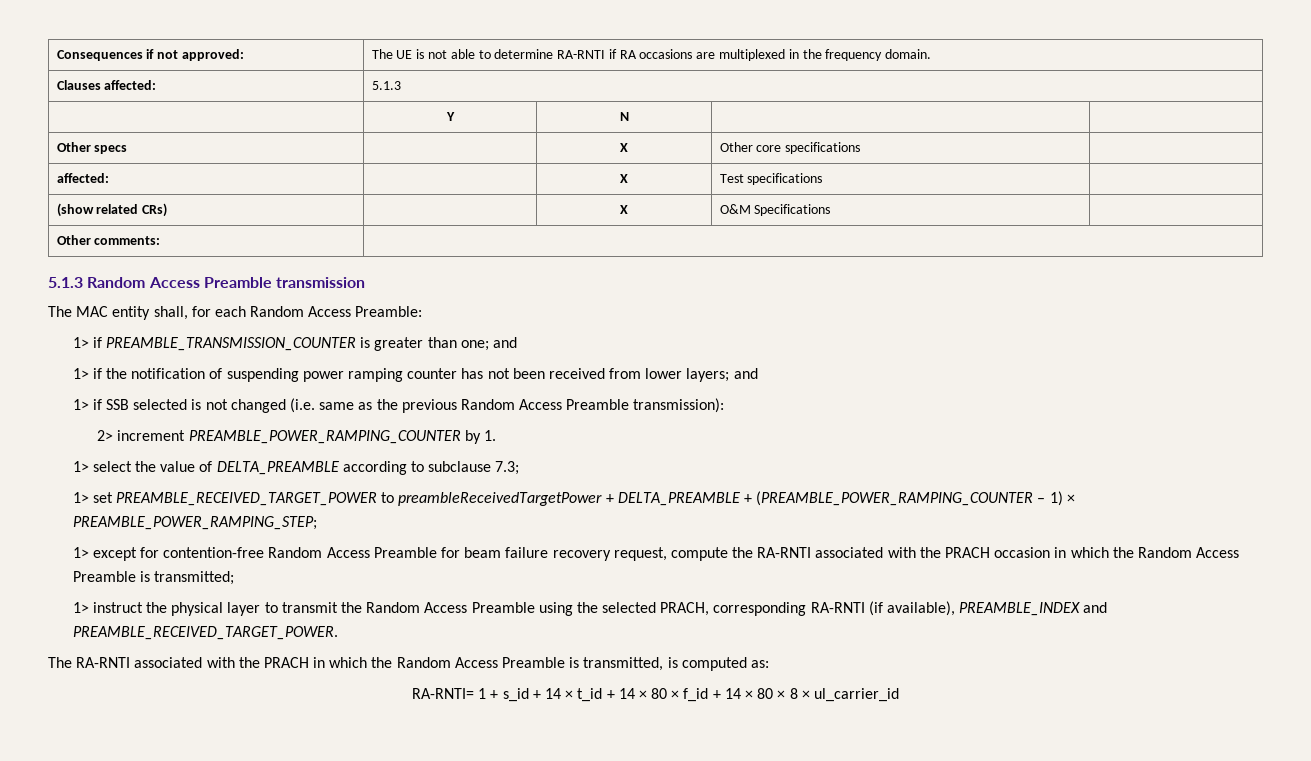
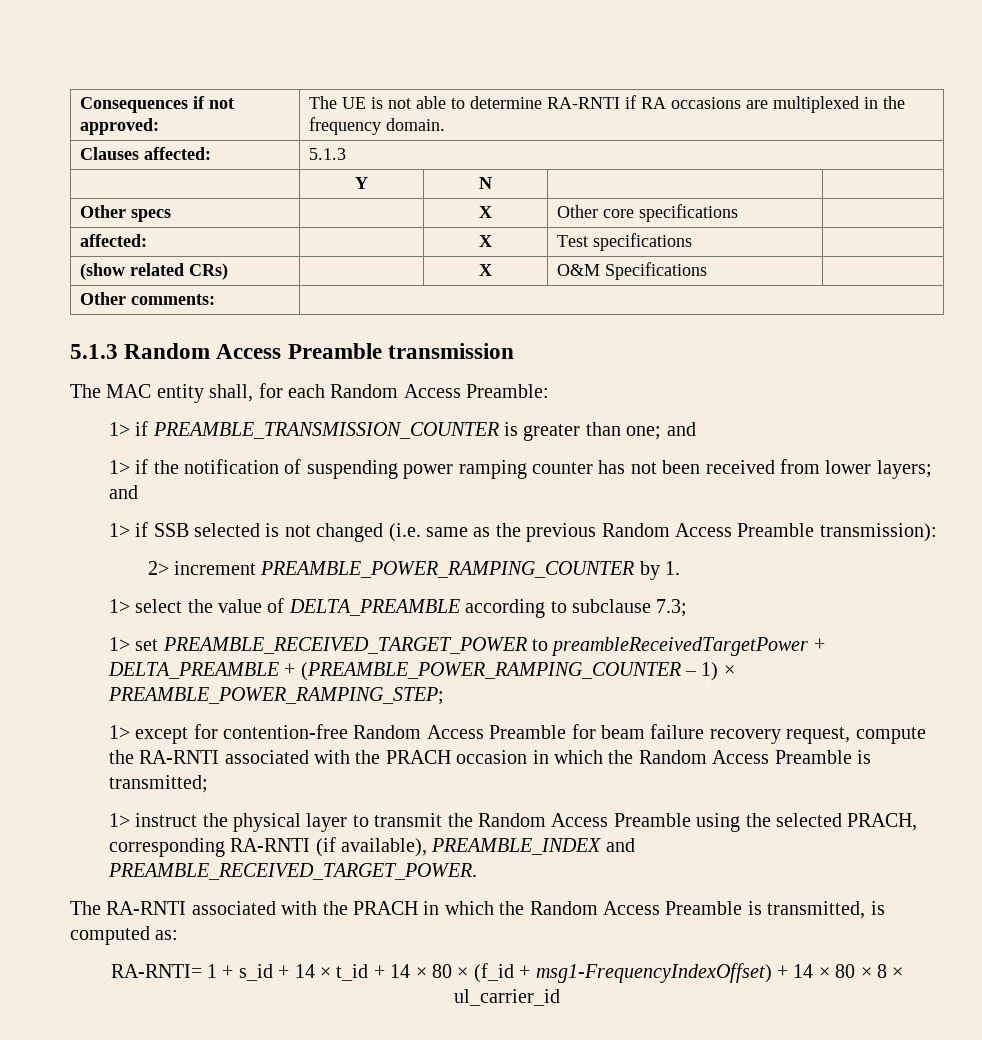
- RA-RNTI= 1 + s_id + 14 × t_id + 14 × 80 × f_id + 14 × 80 × 8 × ul_carrier_id
+ RA-RNTI= 1 + s_id + 14 × t_id + 14 × 80 × (f_id + msg1-FrequencyIndexOffset) + 14 × 80 × 8 × ul_carrier_id

